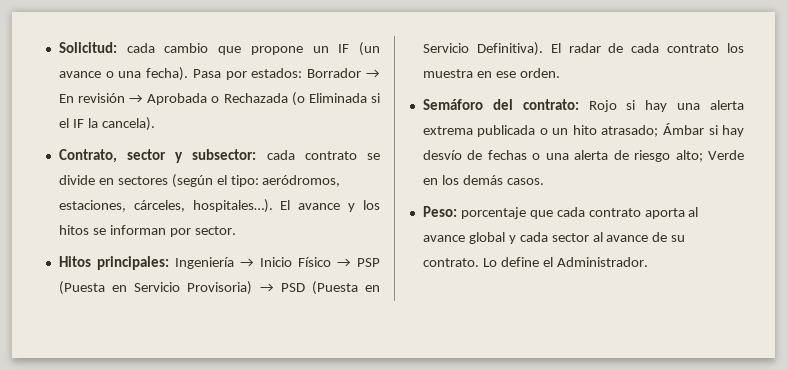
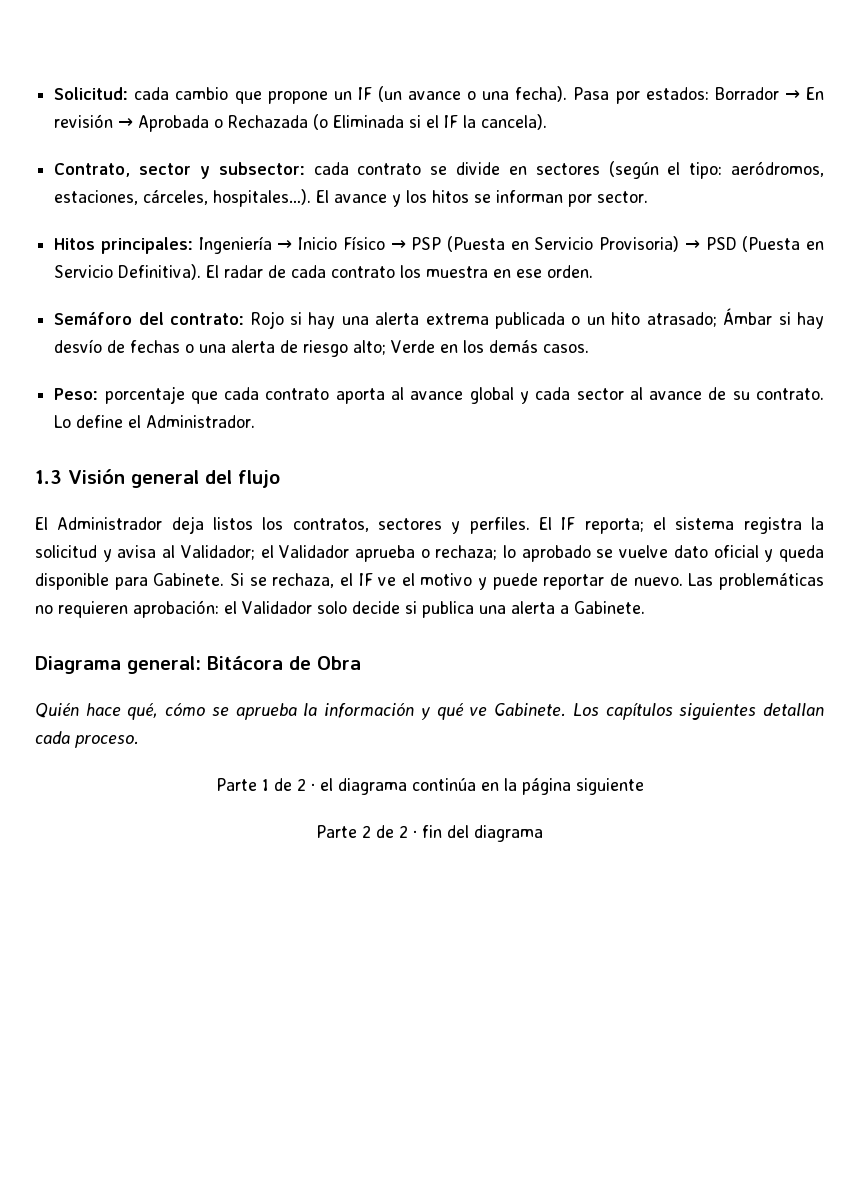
+ 1.3 Visión general del flujo
+ El Administrador deja listos los contratos, sectores y perfiles. El IF reporta; el sistema registra la solicitud y avisa al Validador; el Validador aprueba o rechaza; lo aprobado se vuelve dato oficial y queda disponible para Gabinete. Si se rechaza, el IF ve el motivo y puede reportar de nuevo. Las problemáticas no requieren aprobación: el Validador solo decide si publica una alerta a Gabinete.
+ Diagrama general: Bitácora de Obra
+ Quién hace qué, cómo se aprueba la información y qué ve Gabinete. Los capítulos siguientes detallan cada proceso.
+ Parte 1 de 2 · el diagrama continúa en la página siguiente
+ Parte 2 de 2 · fin del diagrama

